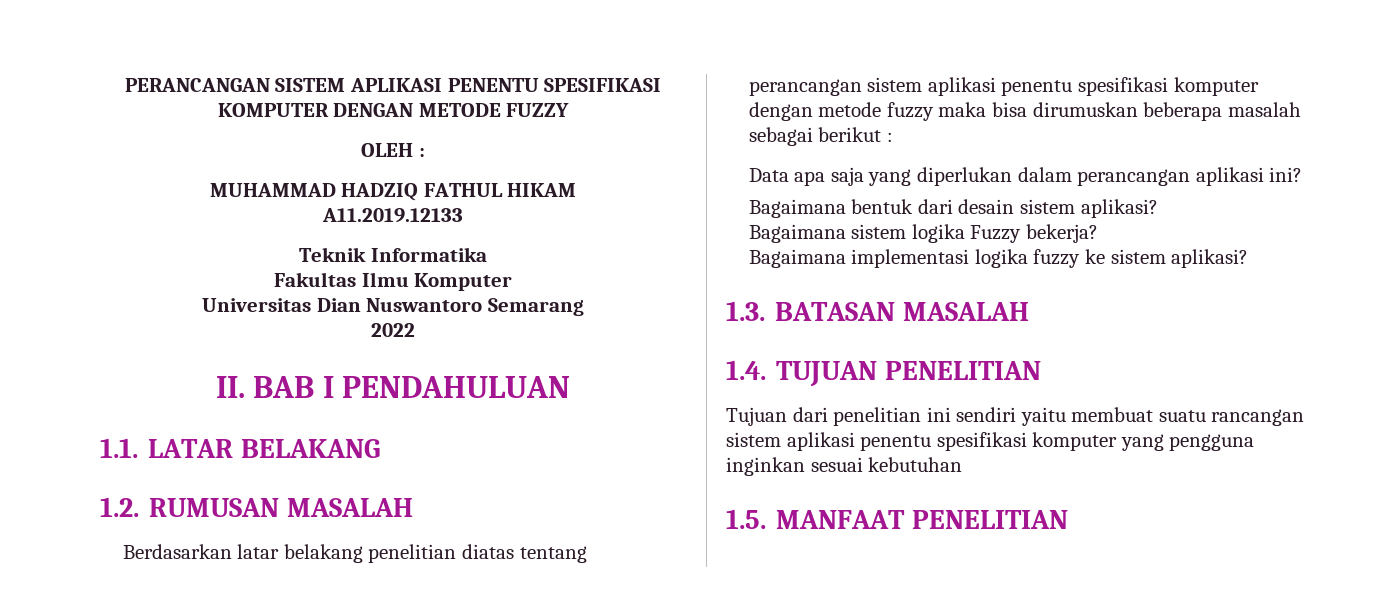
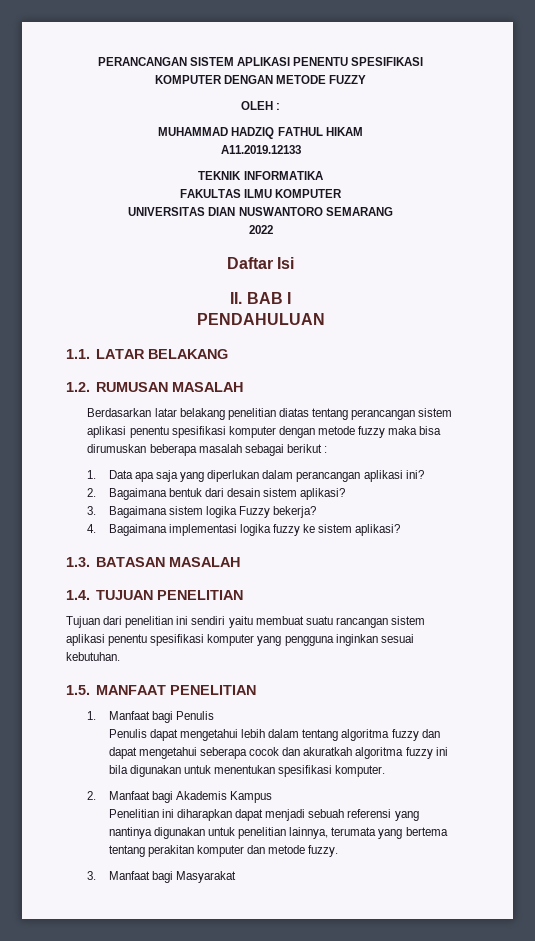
- Teknik Informatika
- Fakultas Ilmu Komputer
- Universitas Dian Nuswantoro Semarang
+ TEKNIK INFORMATIKA
+ FAKULTAS ILMU KOMPUTER
+ UNIVERSITAS DIAN NUSWANTORO SEMARANG
+ Daftar Isi
- II. BAB I PENDAHULUAN
+ II. BAB I
+ PENDAHULUAN
- Data apa saja yang diperlukan dalam perancangan aplikasi ini?
+ 1. Data apa saja yang diperlukan dalam perancangan aplikasi ini?
- Bagaimana bentuk dari desain sistem aplikasi?
+ 2. Bagaimana bentuk dari desain sistem aplikasi?
- Bagaimana sistem logika Fuzzy bekerja?
+ 3. Bagaimana sistem logika Fuzzy bekerja?
- Bagaimana implementasi logika fuzzy ke sistem aplikasi?
+ 4. Bagaimana implementasi logika fuzzy ke sistem aplikasi?
- Tujuan dari penelitian ini sendiri yaitu membuat suatu rancangan sistem aplikasi penentu spesifikasi komputer yang pengguna inginkan sesuai kebutuhan
+ Tujuan dari penelitian ini sendiri yaitu membuat suatu rancangan sistem aplikasi penentu spesifikasi komputer yang pengguna inginkan sesuai kebutuhan.
+ 1. Manfaat bagi Penulis
+ Penulis dapat mengetahui lebih dalam tentang algoritma fuzzy dan dapat mengetahui seberapa cocok dan akuratkah algoritma fuzzy ini bila digunakan untuk menentukan spesifikasi komputer.
+ 2. Manfaat bagi Akademis Kampus
+ Penelitian ini diharapkan dapat menjadi sebuah referensi yang nantinya digunakan untuk penelitian lainnya, terumata yang bertema tentang perakitan komputer dan metode fuzzy.
+ 3. Manfaat bagi Masyarakat

